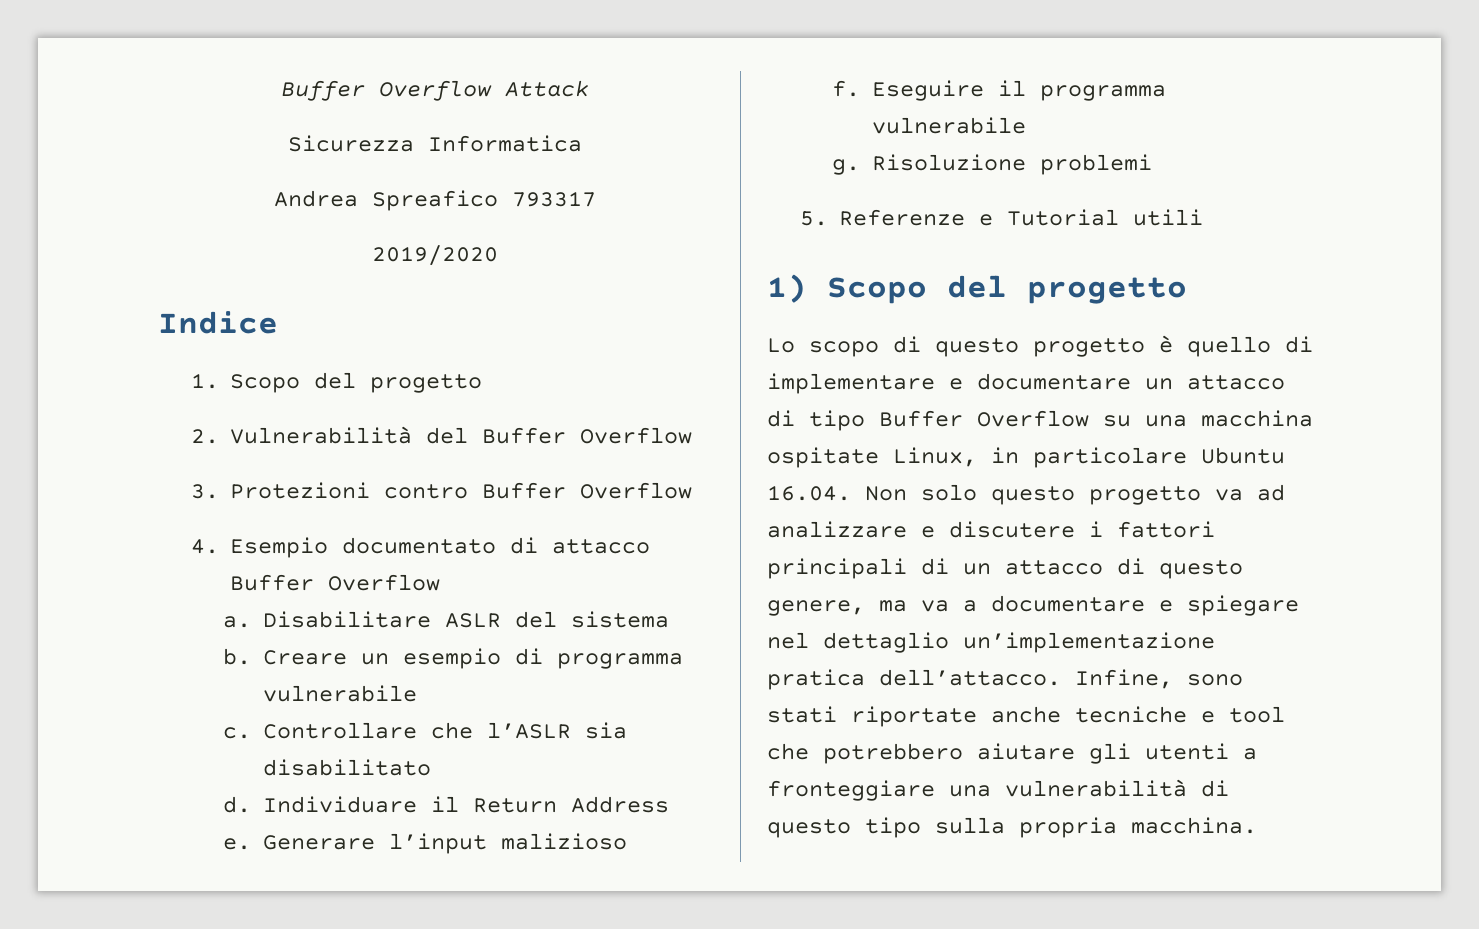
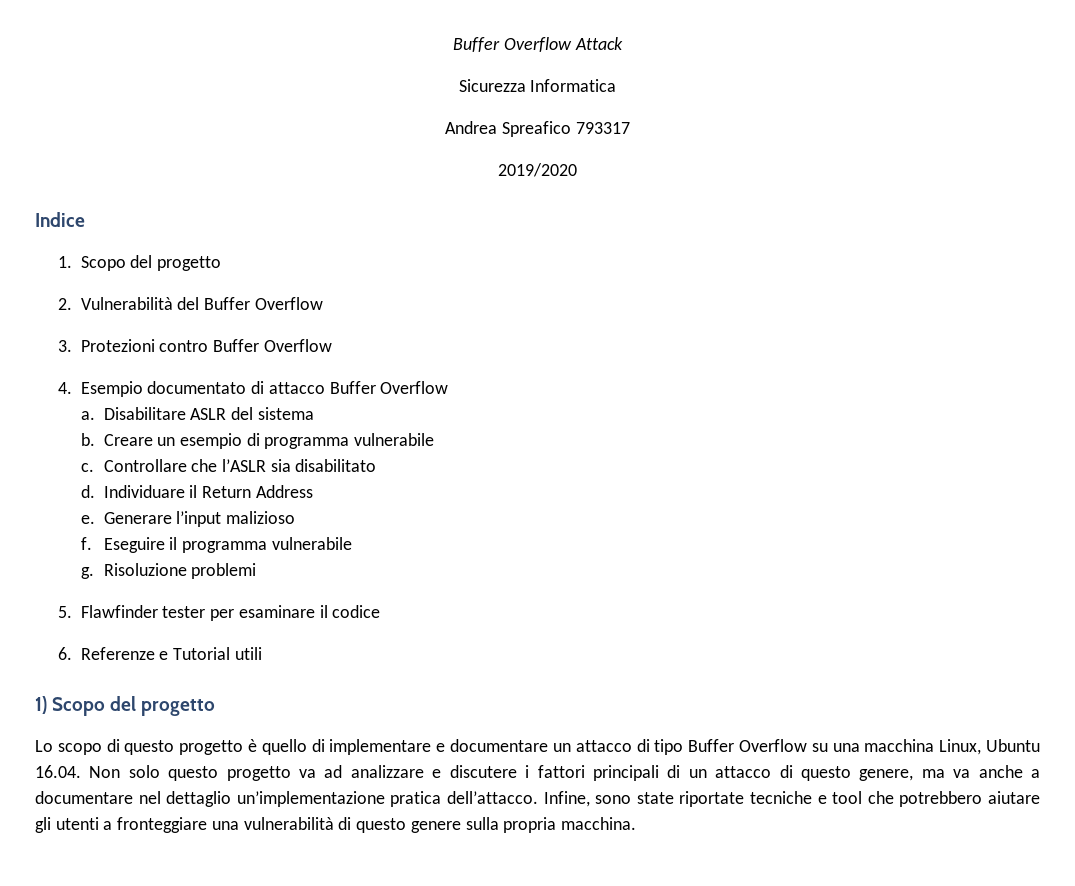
- 5. Referenze e Tutorial utili
+ 5. Flawfinder tester per esaminare il codice
+ 6. Referenze e Tutorial utili
- Lo scopo di questo progetto è quello di implementare e documentare un attacco di tipo Buffer Overflow su una macchina ospitate Linux, in particolare Ubuntu 16.04. Non solo questo progetto va ad analizzare e discutere i fattori principali di un attacco di questo genere, ma va a documentare e spiegare nel dettaglio un’implementazione pratica dell’attacco.
+ Lo scopo di questo progetto è quello di implementare e documentare un attacco di tipo Buffer Overflow su una macchina Linux, Ubuntu 16.04. Non solo questo progetto va ad analizzare e discutere i fattori principali di un attacco di questo genere, ma va anche a documentare nel dettaglio un’implementazione pratica dell’attacco.
- Infine, sono stati riportate anche tecniche e tool che potrebbero aiutare gli utenti a fronteggiare una vulnerabilità di questo tipo sulla propria macchina.
+ Infine, sono state riportate tecniche e tool che potrebbero aiutare gli utenti a fronteggiare una vulnerabilità di questo genere sulla propria macchina.

